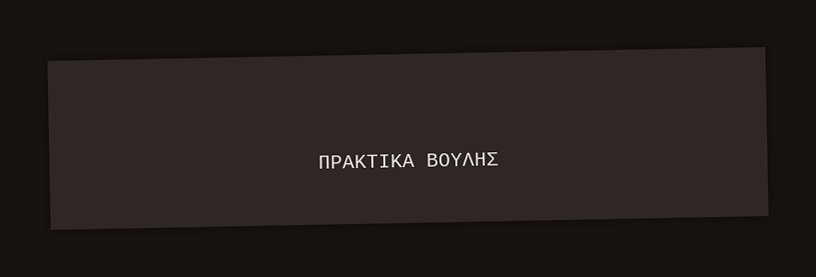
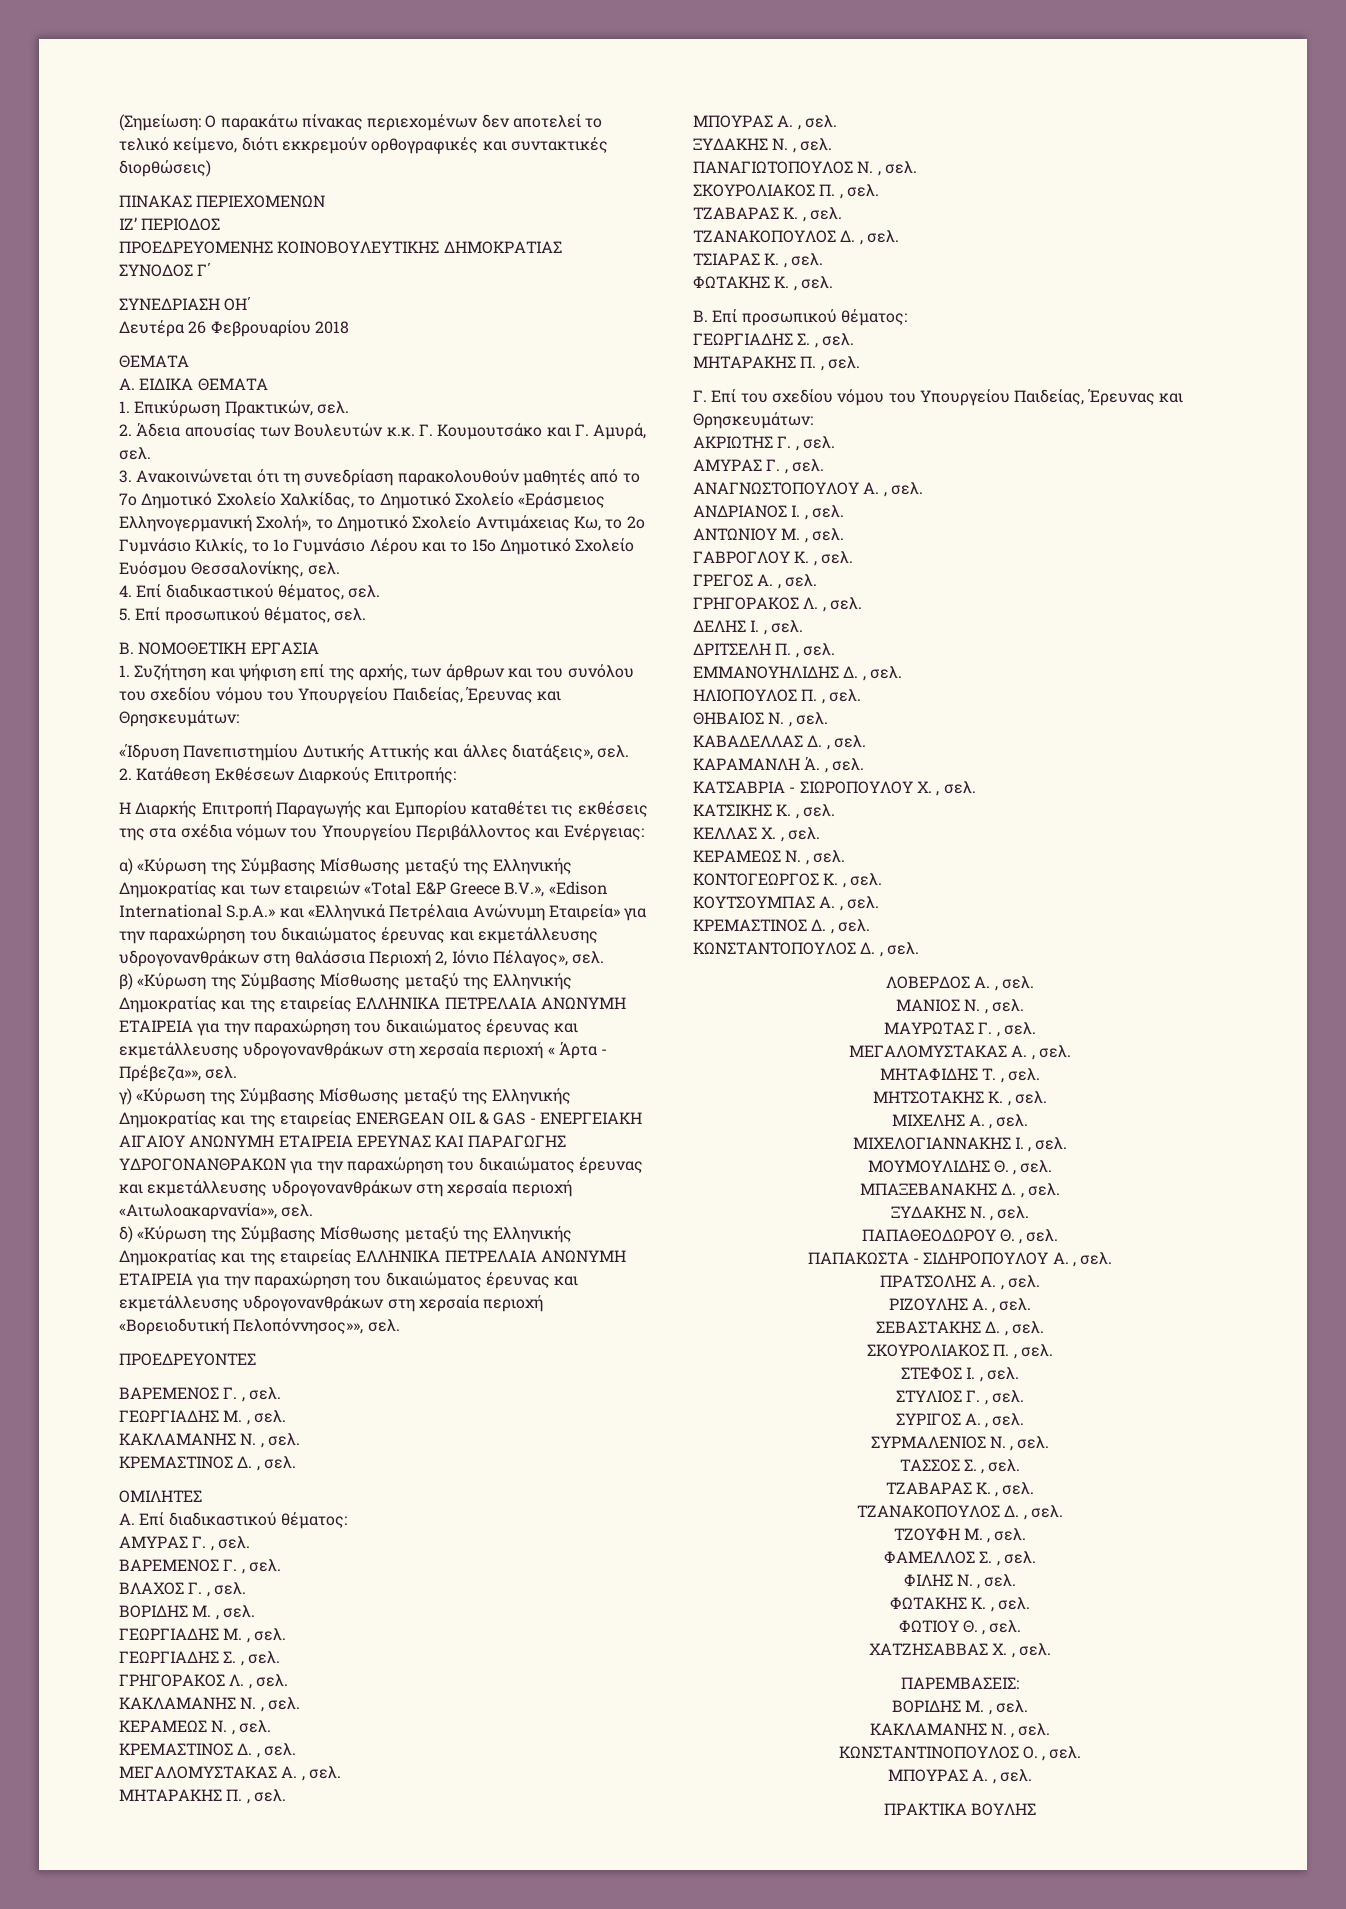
+ (Σημείωση: Ο παρακάτω πίνακας περιεχομένων δεν αποτελεί το τελικό κείμενο, διότι εκκρεμούν ορθογραφικές και συντακτικές διορθώσεις)
+ ΠΙΝΑΚΑΣ ΠΕΡΙΕΧΟΜΕΝΩΝ
+ ΙΖ’ ΠΕΡΙΟΔΟΣ
+ ΠΡΟΕΔΡΕΥΟΜΕΝΗΣ ΚΟΙΝΟΒΟΥΛΕΥΤΙΚΗΣ ΔΗΜΟΚΡΑΤΙΑΣ
+ ΣΥΝΟΔΟΣ Γ΄
+ ΣΥΝΕΔΡΙΑΣΗ ΟΗ΄
+ Δευτέρα 26 Φεβρουαρίου 2018
+ ΘΕΜΑΤΑ
+ Α. ΕΙΔΙΚΑ ΘΕΜΑΤΑ
+ 1. Επικύρωση Πρακτικών, σελ.
+ 2. Άδεια απουσίας των Βουλευτών κ.κ. Γ. Κουμουτσάκο και Γ. Αμυρά, σελ.
+ 3. Ανακοινώνεται ότι τη συνεδρίαση παρακολουθούν μαθητές από το 7ο Δημοτικό Σχολείο Χαλκίδας, το Δημοτικό Σχολείο «Εράσμειος Ελληνογερμανική Σχολή», το Δημοτικό Σχολείο Αντιμάχειας Κω, το 2ο Γυμνάσιο Κιλκίς, το 1ο Γυμνάσιο Λέρου και το 15ο Δημοτικό Σχολείο Ευόσμου Θεσσαλονίκης, σελ.
+ 4. Επί διαδικαστικού θέματος, σελ.
+ 5. Επί προσωπικού θέματος, σελ.
+ Β. ΝΟΜΟΘΕΤΙΚΗ ΕΡΓΑΣΙΑ
+ 1. Συζήτηση και ψήφιση επί της αρχής, των άρθρων και του συνόλου του σχεδίου νόμου του Υπουργείου Παιδείας, Έρευνας και Θρησκευμάτων:
+ «Ίδρυση Πανεπιστημίου Δυτικής Αττικής και άλλες διατάξεις», σελ.
+ 2. Κατάθεση Εκθέσεων Διαρκούς Επιτροπής:
+ Η Διαρκής Επιτροπή Παραγωγής και Εμπορίου καταθέτει τις εκθέσεις της στα σχέδια νόμων του Υπουργείου Περιβάλλοντος και Ενέργειας:
+ α) «Κύρωση της Σύμβασης Μίσθωσης μεταξύ της Ελληνικής Δημοκρατίας και των εταιρειών «Total E&P Greece B.V.», «Edison International S.p.A.» και «Ελληνικά Πετρέλαια Ανώνυμη Εταιρεία» για την παραχώρηση του δικαιώματος έρευνας και εκμετάλλευσης υδρογονανθράκων στη θαλάσσια Περιοχή 2, Ιόνιο Πέλαγος», σελ.
+ β) «Κύρωση της Σύμβασης Μίσθωσης μεταξύ της Ελληνικής Δημοκρατίας και της εταιρείας ΕΛΛΗΝΙΚΑ ΠΕΤΡΕΛΑΙΑ ΑΝΩΝΥΜΗ ΕΤΑΙΡΕΙΑ για την παραχώρηση του δικαιώματος έρευνας και εκμετάλλευσης υδρογονανθράκων στη χερσαία περιοχή « Άρτα - Πρέβεζα»», σελ.
+ γ) «Κύρωση της Σύμβασης Μίσθωσης μεταξύ της Ελληνικής Δημοκρατίας και της εταιρείας ENERGEAN OIL & GAS - ΕΝΕΡΓΕΙΑΚΗ ΑΙΓΑΙΟΥ ΑΝΩΝΥΜΗ ΕΤΑΙΡΕΙΑ ΕΡΕΥΝΑΣ ΚΑΙ ΠΑΡΑΓΩΓΗΣ ΥΔΡΟΓΟΝΑΝΘΡΑΚΩΝ για την παραχώρηση του δικαιώματος έρευνας και εκμετάλλευσης υδρογονανθράκων στη χερσαία περιοχή «Αιτωλοακαρνανία»», σελ.
+ δ) «Κύρωση της Σύμβασης Μίσθωσης μεταξύ της Ελληνικής Δημοκρατίας και της εταιρείας ΕΛΛΗΝΙΚΑ ΠΕΤΡΕΛΑΙΑ ΑΝΩΝΥΜΗ ΕΤΑΙΡΕΙΑ για την παραχώρηση του δικαιώματος έρευνας και εκμετάλλευσης υδρογονανθράκων στη χερσαία περιοχή «Βορειοδυτική Πελοπόννησος»», σελ.
+ ΠΡΟΕΔΡΕΥΟΝΤΕΣ
+ ΒΑΡΕΜΕΝΟΣ Γ. , σελ.
+ ΓΕΩΡΓΙΑΔΗΣ Μ. , σελ.
+ ΚΑΚΛΑΜΑΝΗΣ Ν. , σελ.
+ ΚΡΕΜΑΣΤΙΝΟΣ Δ. , σελ.
+ ΟΜΙΛΗΤΕΣ
+ Α. Επί διαδικαστικού θέματος:
+ ΑΜΥΡΑΣ Γ. , σελ.
+ ΒΑΡΕΜΕΝΟΣ Γ. , σελ.
+ ΒΛΑΧΟΣ Γ. , σελ.
+ ΒΟΡΙΔΗΣ Μ. , σελ.
+ ΓΕΩΡΓΙΑΔΗΣ Μ. , σελ.
+ ΓΕΩΡΓΙΑΔΗΣ Σ. , σελ.
+ ΓΡΗΓΟΡΑΚΟΣ Λ. , σελ.
+ ΚΑΚΛΑΜΑΝΗΣ Ν. , σελ.
+ ΚΕΡΑΜΕΩΣ Ν. , σελ.
+ ΚΡΕΜΑΣΤΙΝΟΣ Δ. , σελ.
+ ΜΕΓΑΛΟΜΥΣΤΑΚΑΣ Α. , σελ.
+ ΜΗΤΑΡΑΚΗΣ Π. , σελ.
+ ΜΠΟΥΡΑΣ Α. , σελ.
+ ΞΥΔΑΚΗΣ Ν. , σελ.
+ ΠΑΝΑΓΙΩΤΟΠΟΥΛΟΣ Ν. , σελ.
+ ΣΚΟΥΡΟΛΙΑΚΟΣ Π. , σελ.
+ ΤΖΑΒΑΡΑΣ Κ. , σελ.
+ ΤΖΑΝΑΚΟΠΟΥΛΟΣ Δ. , σελ.
+ ΤΣΙΑΡΑΣ Κ. , σελ.
+ ΦΩΤΑΚΗΣ Κ. , σελ.
+ Β. Επί προσωπικού θέματος:
+ ΓΕΩΡΓΙΑΔΗΣ Σ. , σελ.
+ ΜΗΤΑΡΑΚΗΣ Π. , σελ.
+ Γ. Επί του σχεδίου νόμου του Υπουργείου Παιδείας, Έρευνας και Θρησκευμάτων:
+ ΑΚΡΙΩΤΗΣ Γ. , σελ.
+ ΑΜΥΡΑΣ Γ. , σελ.
+ ΑΝΑΓΝΩΣΤΟΠΟΥΛΟΥ Α. , σελ.
+ ΑΝΔΡΙΑΝΟΣ Ι. , σελ.
+ ΑΝΤΩΝΙΟΥ Μ. , σελ.
+ ΓΑΒΡΟΓΛΟΥ Κ. , σελ.
+ ΓΡΕΓΟΣ Α. , σελ.
+ ΓΡΗΓΟΡΑΚΟΣ Λ. , σελ.
+ ΔΕΛΗΣ Ι. , σελ.
+ ΔΡΙΤΣΕΛΗ Π. , σελ.
+ ΕΜΜΑΝΟΥΗΛΙΔΗΣ Δ. , σελ.
+ ΗΛΙΟΠΟΥΛΟΣ Π. , σελ.
+ ΘΗΒΑΙΟΣ Ν. , σελ.
+ ΚΑΒΑΔΕΛΛΑΣ Δ. , σελ.
+ ΚΑΡΑΜΑΝΛΗ Ά. , σελ.
+ ΚΑΤΣΑΒΡΙΑ - ΣΙΩΡΟΠΟΥΛΟΥ Χ. , σελ.
+ ΚΑΤΣΙΚΗΣ Κ. , σελ.
+ ΚΕΛΛΑΣ Χ. , σελ.
+ ΚΕΡΑΜΕΩΣ Ν. , σελ.
+ ΚΟΝΤΟΓΕΩΡΓΟΣ Κ. , σελ.
+ ΚΟΥΤΣΟΥΜΠΑΣ Α. , σελ.
+ ΚΡΕΜΑΣΤΙΝΟΣ Δ. , σελ.
+ ΚΩΝΣΤΑΝΤΟΠΟΥΛΟΣ Δ. , σελ.
+ ΛΟΒΕΡΔΟΣ Α. , σελ.
+ ΜΑΝΙΟΣ Ν. , σελ.
+ ΜΑΥΡΩΤΑΣ Γ. , σελ.
+ ΜΕΓΑΛΟΜΥΣΤΑΚΑΣ Α. , σελ.
+ ΜΗΤΑΦΙΔΗΣ Τ. , σελ.
+ ΜΗΤΣΟΤΑΚΗΣ Κ. , σελ.
+ ΜΙΧΕΛΗΣ Α. , σελ.
+ ΜΙΧΕΛΟΓΙΑΝΝΑΚΗΣ Ι. , σελ.
+ ΜΟΥΜΟΥΛΙΔΗΣ Θ. , σελ.
+ ΜΠΑΞΕΒΑΝΑΚΗΣ Δ. , σελ.
+ ΞΥΔΑΚΗΣ Ν. , σελ.
+ ΠΑΠΑΘΕΟΔΩΡΟΥ Θ. , σελ.
+ ΠΑΠΑΚΩΣΤΑ - ΣΙΔΗΡΟΠΟΥΛΟΥ Α. , σελ.
+ ΠΡΑΤΣΟΛΗΣ Α. , σελ.
+ ΡΙΖΟΥΛΗΣ Α. , σελ.
+ ΣΕΒΑΣΤΑΚΗΣ Δ. , σελ.
+ ΣΚΟΥΡΟΛΙΑΚΟΣ Π. , σελ.
+ ΣΤΕΦΟΣ Ι. , σελ.
+ ΣΤΥΛΙΟΣ Γ. , σελ.
+ ΣΥΡΙΓΟΣ Α. , σελ.
+ ΣΥΡΜΑΛΕΝΙΟΣ Ν. , σελ.
+ ΤΑΣΣΟΣ Σ. , σελ.
+ ΤΖΑΒΑΡΑΣ Κ. , σελ.
+ ΤΖΑΝΑΚΟΠΟΥΛΟΣ Δ. , σελ.
+ ΤΖΟΥΦΗ Μ. , σελ.
+ ΦΑΜΕΛΛΟΣ Σ. , σελ.
+ ΦΙΛΗΣ Ν. , σελ.
+ ΦΩΤΑΚΗΣ Κ. , σελ.
+ ΦΩΤΙΟΥ Θ. , σελ.
+ ΧΑΤΖΗΣΑΒΒΑΣ Χ. , σελ.
+ ΠΑΡΕΜΒΑΣΕΙΣ:
+ ΒΟΡΙΔΗΣ Μ. , σελ.
+ ΚΑΚΛΑΜΑΝΗΣ Ν. , σελ.
+ ΚΩΝΣΤΑΝΤΙΝΟΠΟΥΛΟΣ Ο. , σελ.
+ ΜΠΟΥΡΑΣ Α. , σελ.

